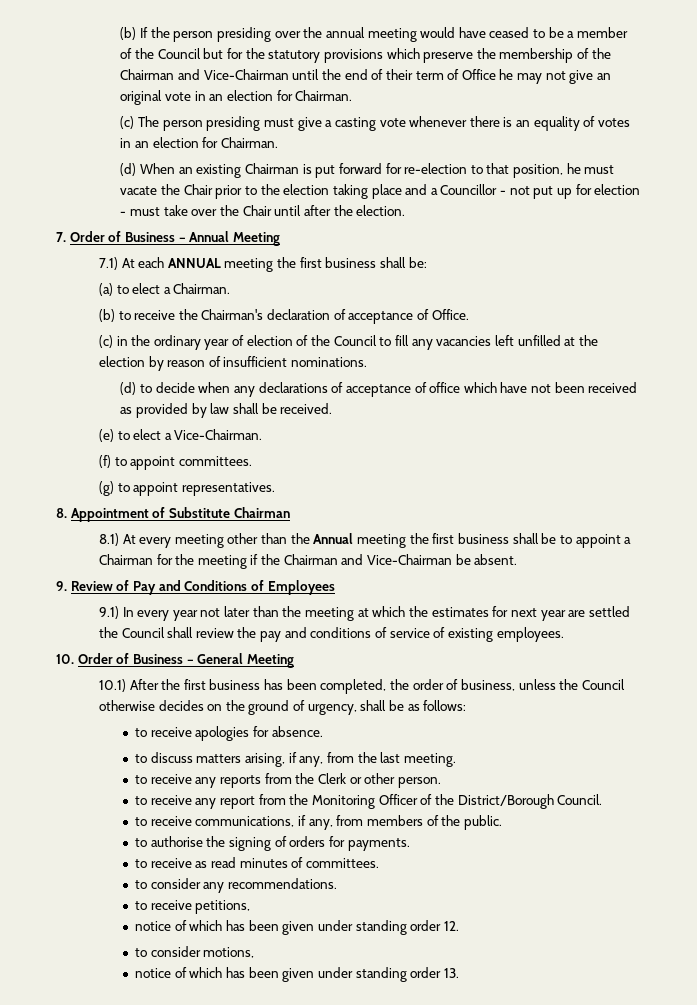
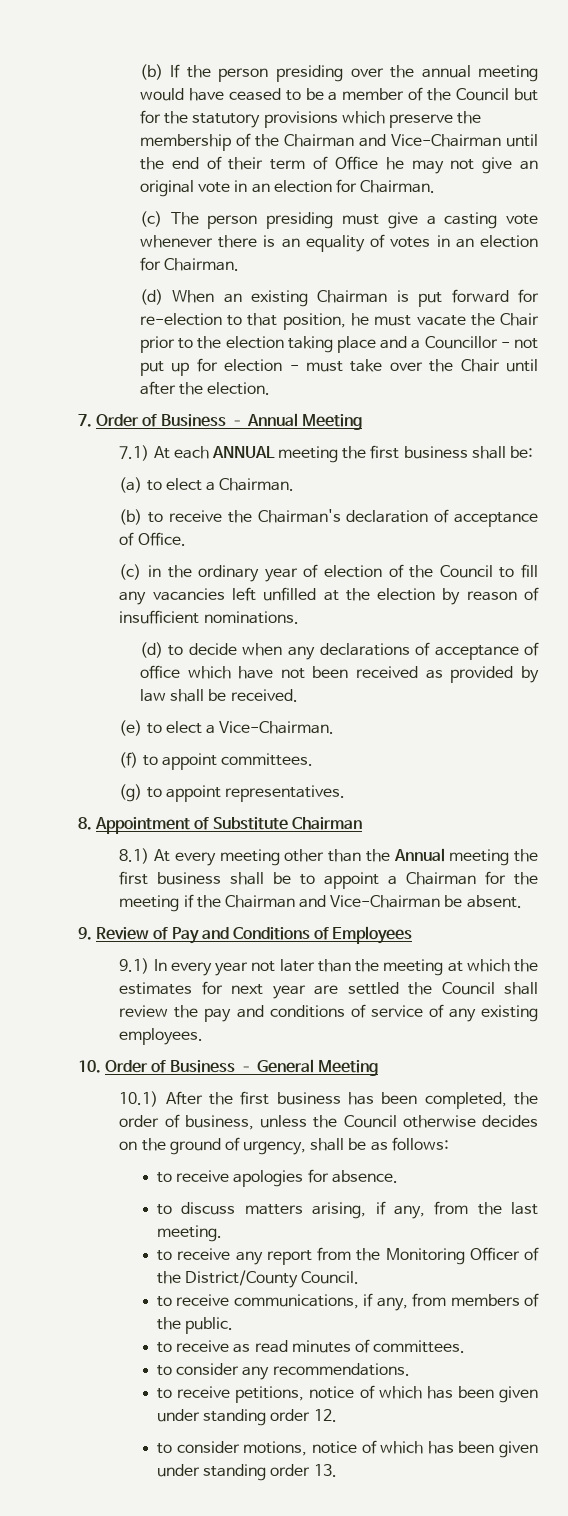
- 9.1) In every year not later than the meeting at which the estimates for next year are settled the Council shall review the pay and conditions of service of existing employees.
+ 9.1) In every year not later than the meeting at which the estimates for next year are settled the Council shall review the pay and conditions of service of any existing employees.
- to receive any reports from the Clerk or other person.
- to receive any report from the Monitoring Officer of the District/Borough Council.
+ to receive any report from the Monitoring Officer of the District/County Council.
- to authorise the signing of orders for payments.
- to receive petitions,
- notice of which has been given under standing order 12.
+ to receive petitions, notice of which has been given under standing order 12.
- to consider motions,
- notice of which has been given under standing order 13.
+ to consider motions, notice of which has been given under standing order 13.

